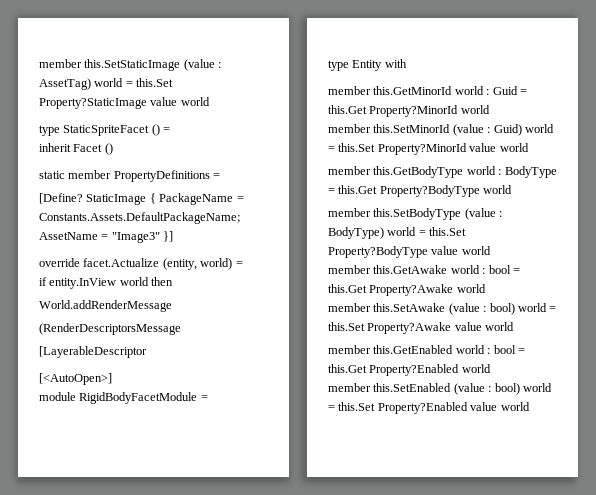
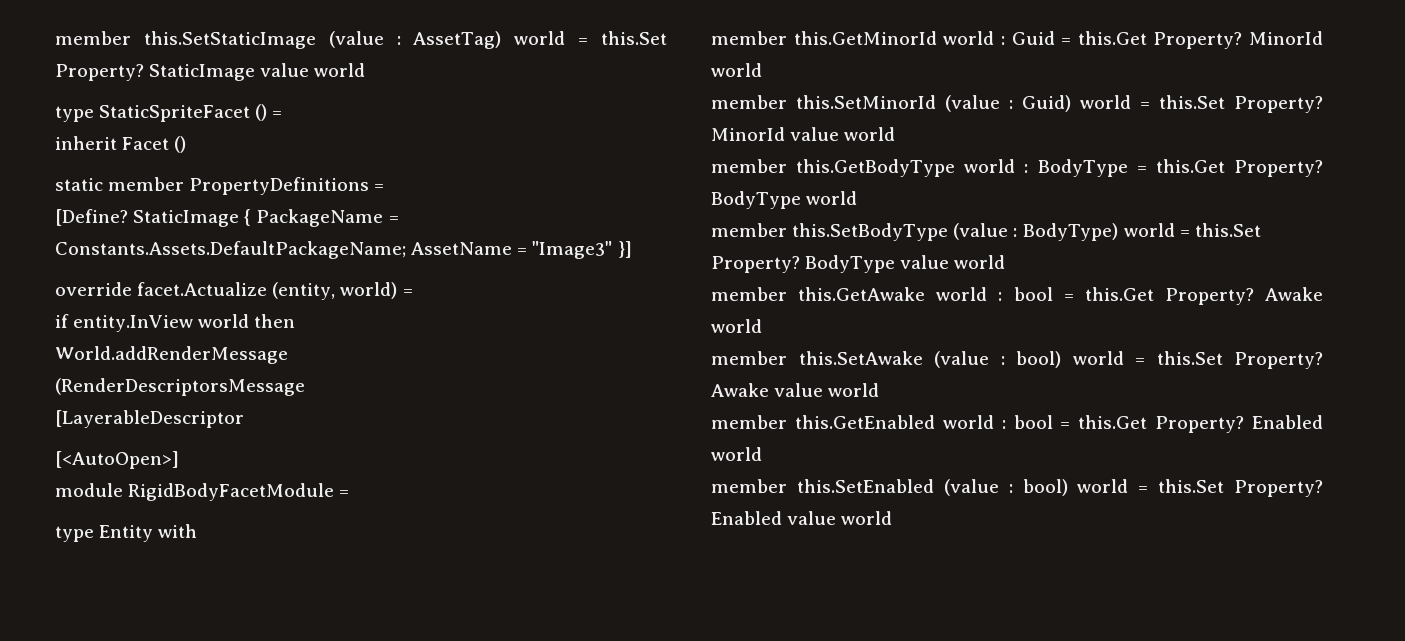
- member this.SetStaticImage (value : AssetTag) world = this.Set Property?StaticImage value world
+ member this.SetStaticImage (value : AssetTag) world = this.Set Property? StaticImage value world
- member this.GetMinorId world : Guid = this.Get Property?MinorId world
+ member this.GetMinorId world : Guid = this.Get Property? MinorId world
- member this.SetMinorId (value : Guid) world = this.Set Property?MinorId value world
+ member this.SetMinorId (value : Guid) world = this.Set Property? MinorId value world
- member this.GetBodyType world : BodyType = this.Get Property?BodyType world
+ member this.GetBodyType world : BodyType = this.Get Property? BodyType world
- member this.SetBodyType (value : BodyType) world = this.Set Property?BodyType value world
+ member this.SetBodyType (value : BodyType) world = this.Set Property? BodyType value world
- member this.GetAwake world : bool = this.Get Property?Awake world
+ member this.GetAwake world : bool = this.Get Property? Awake world
- member this.SetAwake (value : bool) world = this.Set Property?Awake value world
+ member this.SetAwake (value : bool) world = this.Set Property? Awake value world
- member this.GetEnabled world : bool = this.Get Property?Enabled world
+ member this.GetEnabled world : bool = this.Get Property? Enabled world
- member this.SetEnabled (value : bool) world = this.Set Property?Enabled value world
+ member this.SetEnabled (value : bool) world = this.Set Property? Enabled value world

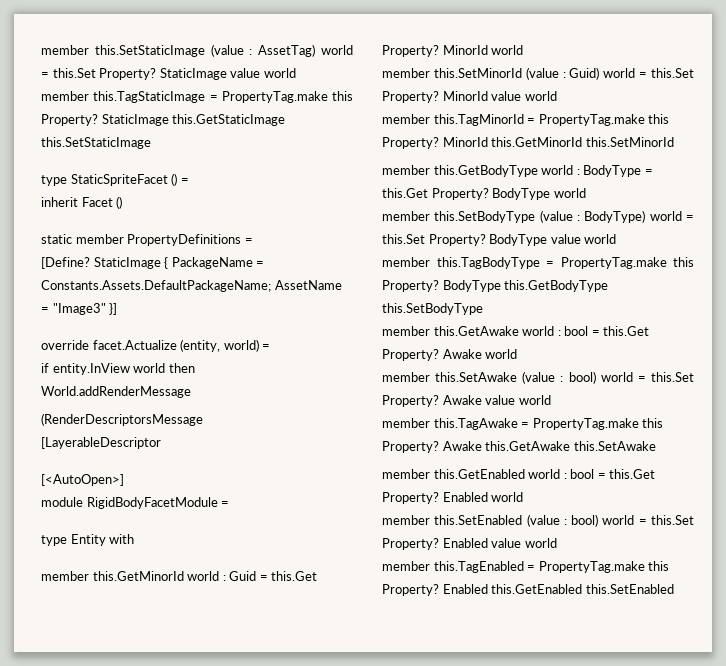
+ member this.TagStaticImage = PropertyTag.make this Property? StaticImage this.GetStaticImage this.SetStaticImage
+ member this.TagMinorId = PropertyTag.make this Property? MinorId this.GetMinorId this.SetMinorId
+ member this.TagBodyType = PropertyTag.make this Property? BodyType this.GetBodyType this.SetBodyType
+ member this.TagAwake = PropertyTag.make this Property? Awake this.GetAwake this.SetAwake
+ member this.TagEnabled = PropertyTag.make this Property? Enabled this.GetEnabled this.SetEnabled

